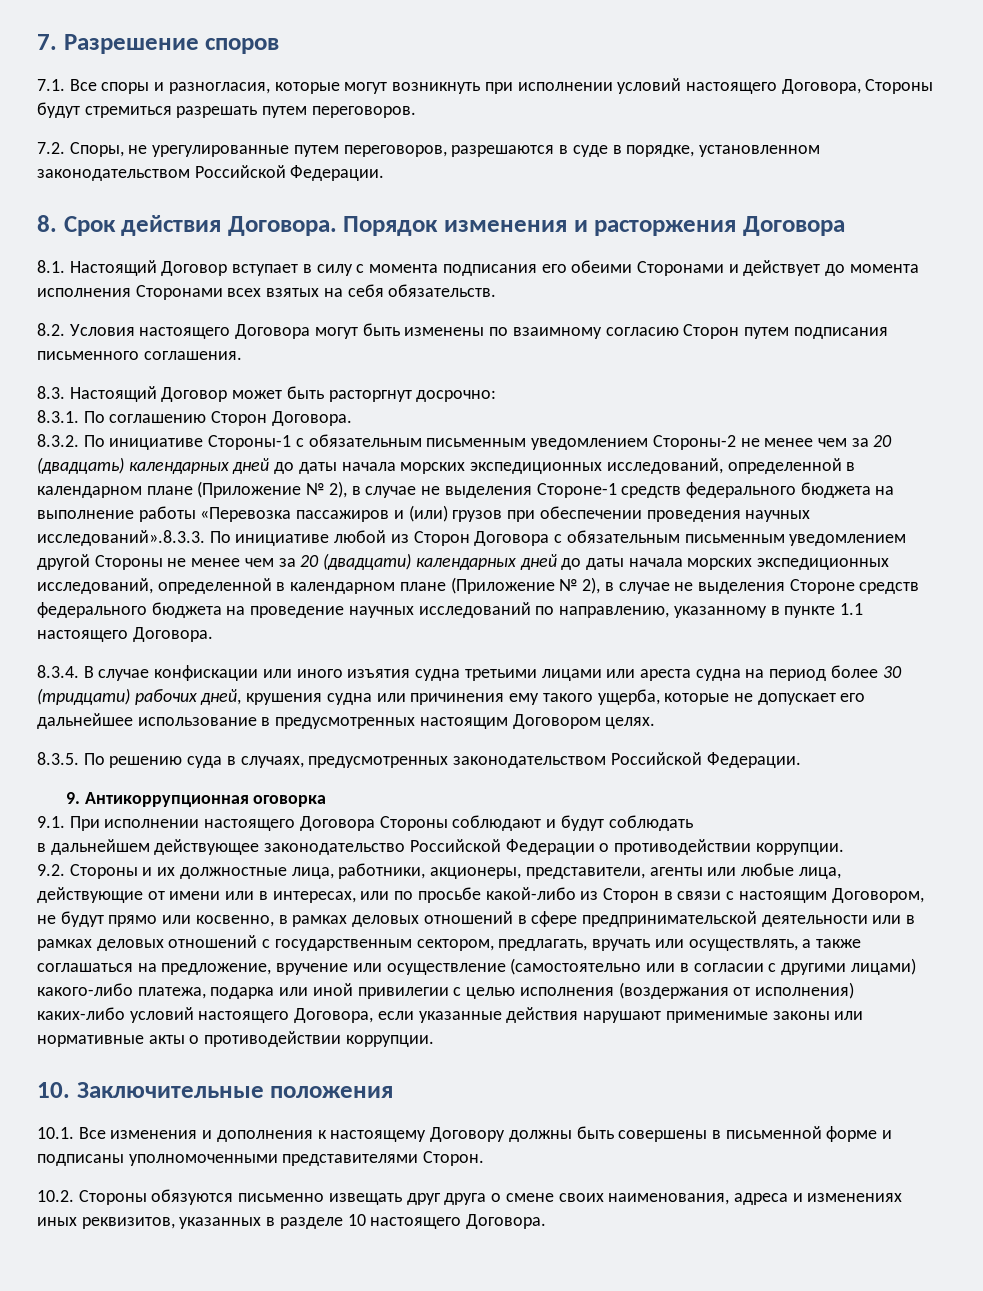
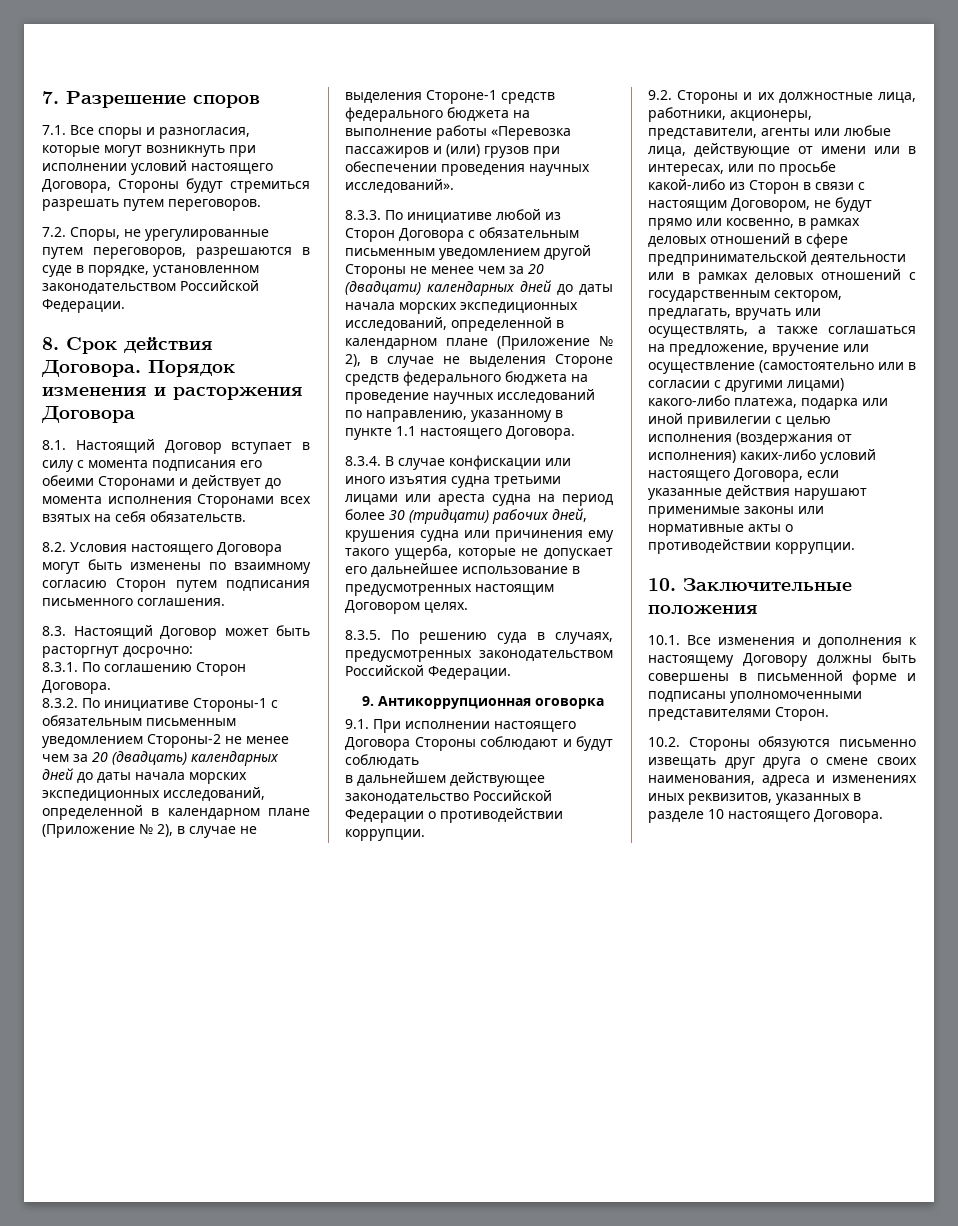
- 8.3.2. По инициативе Стороны-1 с обязательным письменным уведомлением Стороны-2 не менее чем за 20 (двадцать) календарных дней до даты начала морских экспедиционных исследований, определенной в календарном плане (Приложение № 2), в случае не выделения Стороне-1 средств федерального бюджета на выполнение работы «Перевозка пассажиров и (или) грузов при обеспечении проведения научных исследований».8.3.3. По инициативе любой из Сторон Договора с обязательным письменным уведомлением другой Стороны не менее чем за 20 (двадцати) календарных дней до даты начала морских экспедиционных исследований, определенной в календарном плане (Приложение № 2), в случае не выделения Стороне средств федерального бюджета на проведение научных исследований по направлению, указанному в пункте 1.1 настоящего Договора.
+ 8.3.2. По инициативе Стороны-1 с обязательным письменным уведомлением Стороны-2 не менее чем за 20 (двадцать) календарных дней до даты начала морских экспедиционных исследований, определенной в календарном плане (Приложение № 2), в случае не выделения Стороне-1 средств федерального бюджета на выполнение работы «Перевозка пассажиров и (или) грузов при обеспечении проведения научных исследований».
+ 8.3.3. По инициативе любой из Сторон Договора с обязательным письменным уведомлением другой Стороны не менее чем за 20 (двадцати) календарных дней до даты начала морских экспедиционных исследований, определенной в календарном плане (Приложение № 2), в случае не выделения Стороне средств федерального бюджета на проведение научных исследований по направлению, указанному в пункте 1.1 настоящего Договора.

